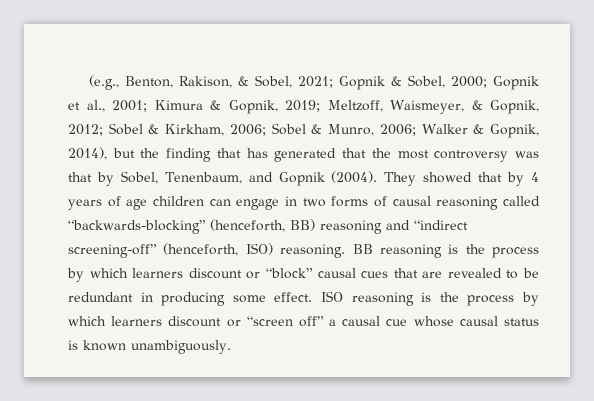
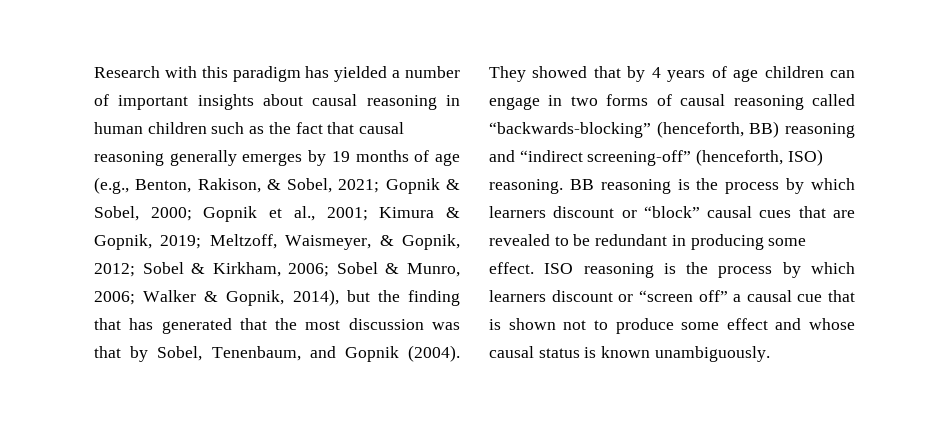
- (e.g., Benton, Rakison, & Sobel, 2021; Gopnik & Sobel, 2000; Gopnik et al., 2001; Kimura & Gopnik, 2019; Meltzoff, Waismeyer, & Gopnik, 2012; Sobel & Kirkham, 2006; Sobel & Munro, 2006; Walker & Gopnik, 2014), but the finding that has generated that the most controversy was that by Sobel, Tenenbaum, and Gopnik (2004).
+ Research with this paradigm has yielded a number of important insights about causal reasoning in human children such as the fact that causal reasoning generally emerges by 19 months of age (e.g., Benton, Rakison, & Sobel, 2021; Gopnik & Sobel, 2000; Gopnik et al., 2001; Kimura & Gopnik, 2019; Meltzoff, Waismeyer, & Gopnik, 2012; Sobel & Kirkham, 2006; Sobel & Munro, 2006; Walker & Gopnik, 2014), but the finding that has generated that the most discussion was that by Sobel, Tenenbaum, and Gopnik (2004).
- ISO reasoning is the process by which learners discount or “screen off” a causal cue whose causal status is known unambiguously.
+ ISO reasoning is the process by which learners discount or “screen off” a causal cue that is shown not to produce some effect and whose causal status is known unambiguously.

